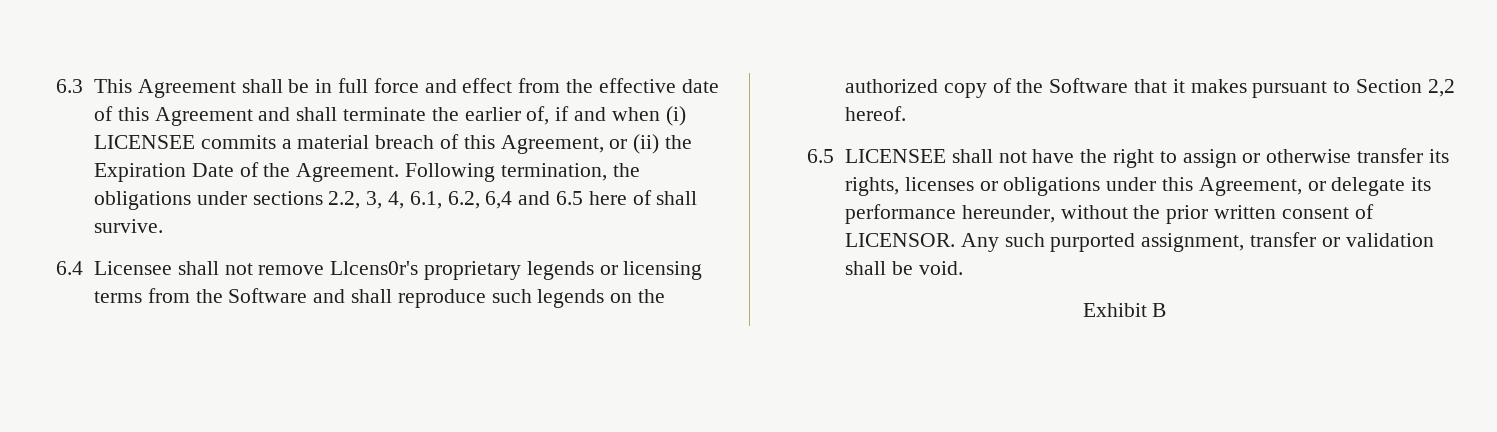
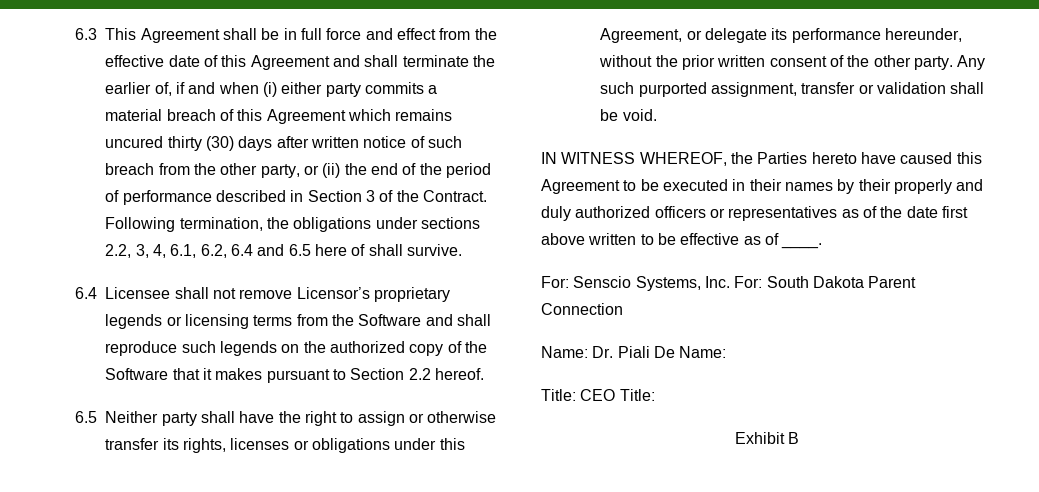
- 6.3 This Agreement shall be in full force and effect from the effective date of this Agreement and shall terminate the earlier of, if and when (i) LICENSEE commits a material breach of this Agreement, or (ii) the Expiration Date of the Agreement.
+ 6.3 This Agreement shall be in full force and effect from the effective date of this Agreement and shall terminate the earlier of, if and when (i) either party commits a material breach of this Agreement which remains uncured thirty (30) days after written notice of such breach from the other party, or (ii) the end of the period of performance described in Section 3 of the Contract.
- Following termination, the obligations under sections 2.2, 3, 4, 6.1, 6.2, 6,4 and 6.5 here of shall survive.
+ Following termination, the obligations under sections 2.2, 3, 4, 6.1, 6.2, 6.4 and 6.5 here of shall survive.
- 6.4 Licensee shall not remove Llcens0r's proprietary legends or licensing terms from the Software and shall reproduce such legends on the authorized copy of the Software that it makes pursuant to Section 2,2 hereof.
+ 6.4 Licensee shall not remove Licensor’s proprietary legends or licensing terms from the Software and shall reproduce such legends on the authorized copy of the Software that it makes pursuant to Section 2.2 hereof.
- 6.5 LICENSEE shall not have the right to assign or otherwise transfer its rights, licenses or obligations under this Agreement, or delegate its performance hereunder, without the prior written consent of LICENSOR.
+ 6.5 Neither party shall have the right to assign or otherwise transfer its rights, licenses or obligations under this Agreement, or delegate its performance hereunder, without the prior written consent of the other party.
+ IN WITNESS WHEREOF, the Parties hereto have caused this Agreement to be executed in their names by their properly and duly authorized officers or representatives as of the date first above written to be effective as of ____.
+ For: Senscio Systems, Inc. For: South Dakota Parent Connection
+ Name: Dr. Piali De Name:
+ Title: CEO Title:

